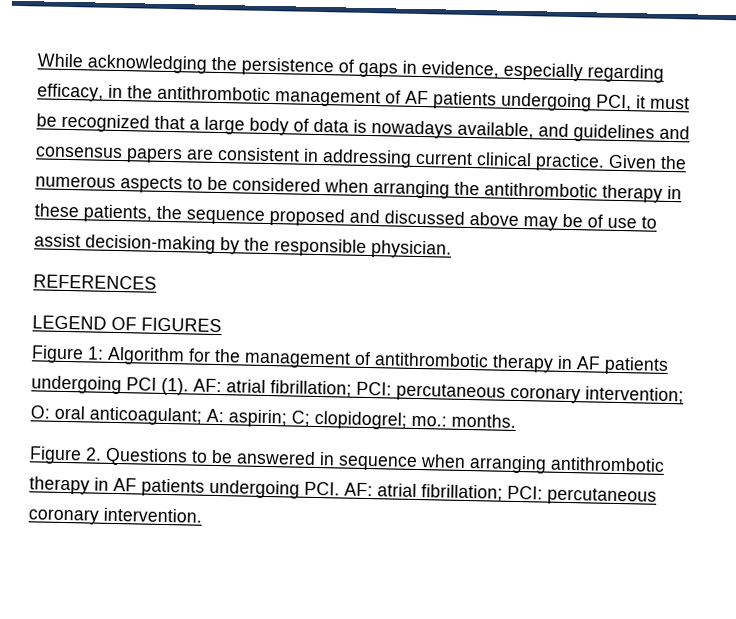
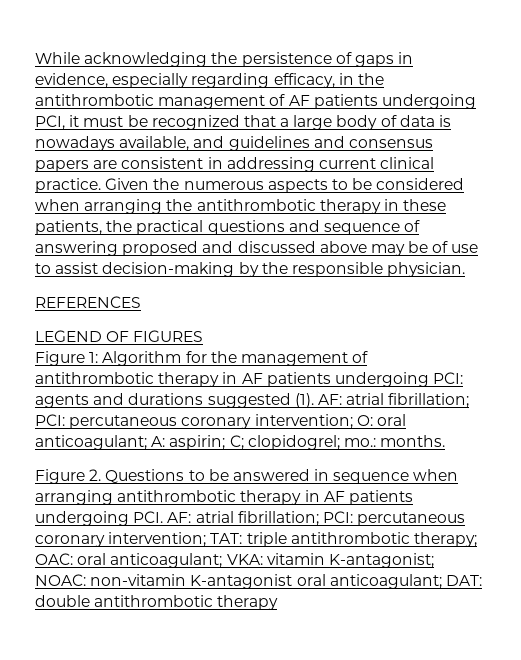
- Given the numerous aspects to be considered when arranging the antithrombotic therapy in these patients, the sequence proposed and discussed above may be of use to assist decision-making by the responsible physician.
+ Given the numerous aspects to be considered when arranging the antithrombotic therapy in these patients, the practical questions and sequence of answering proposed and discussed above may be of use to assist decision-making by the responsible physician.
- Figure 1: Algorithm for the management of antithrombotic therapy in AF patients undergoing PCI (1).
+ Figure 1: Algorithm for the management of antithrombotic therapy in AF patients undergoing PCI: agents and durations suggested (1).
- Figure 2. Questions to be answered in sequence when arranging antithrombotic therapy in AF patients undergoing PCI. AF: atrial fibrillation; PCI: percutaneous coronary intervention.
+ Figure 2. Questions to be answered in sequence when arranging antithrombotic therapy in AF patients undergoing PCI. AF: atrial fibrillation; PCI: percutaneous coronary intervention; TAT: triple antithrombotic therapy; OAC: oral anticoagulant; VKA: vitamin K-antagonist; NOAC: non-vitamin K-antagonist oral anticoagulant; DAT: double antithrombotic therapy

